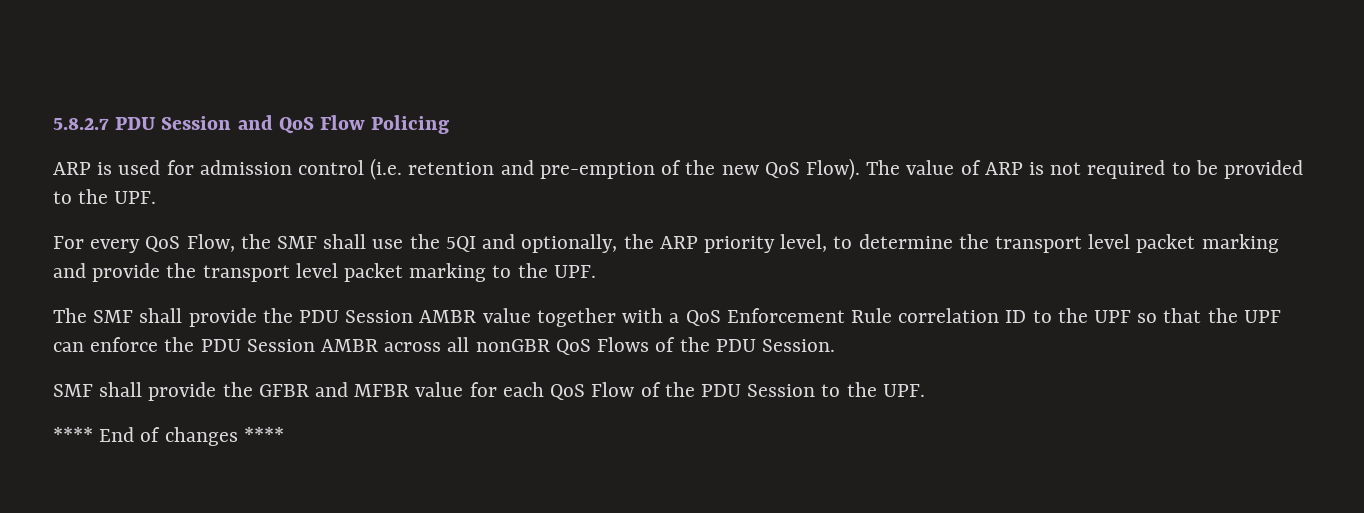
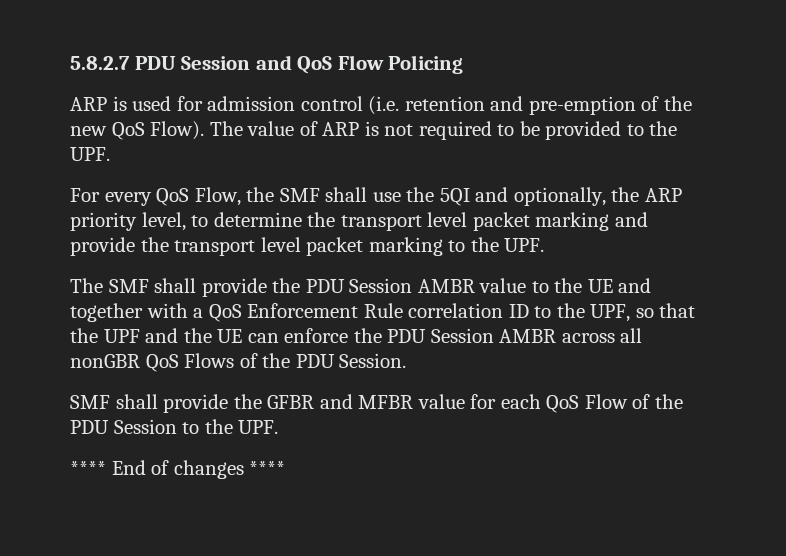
- The SMF shall provide the PDU Session AMBR value together with a QoS Enforcement Rule correlation ID to the UPF so that the UPF can enforce the PDU Session AMBR across all nonGBR QoS Flows of the PDU Session.
+ The SMF shall provide the PDU Session AMBR value to the UE and together with a QoS Enforcement Rule correlation ID to the UPF, so that the UPF and the UE can enforce the PDU Session AMBR across all nonGBR QoS Flows of the PDU Session.

